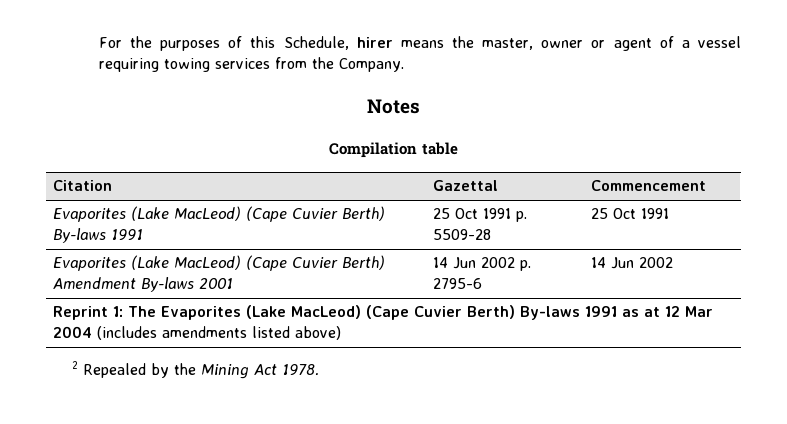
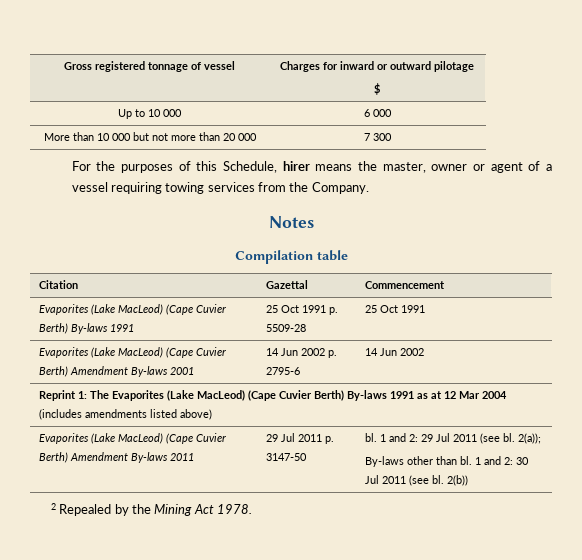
+ Gross registered tonnage of vessel | Charges for inward or outward pilotage
+ $
+ Up to 10 000 | 6 000
+ More than 10 000 but not more than 20 000 | 7 300
+ Evaporites (Lake MacLeod) (Cape Cuvier Berth) Amendment By-laws 2011 | 29 Jul 2011 p. 3147-50 | bl. 1 and 2: 29 Jul 2011 (see bl. 2(a));
+ By-laws other than bl. 1 and 2: 30 Jul 2011 (see bl. 2(b))

